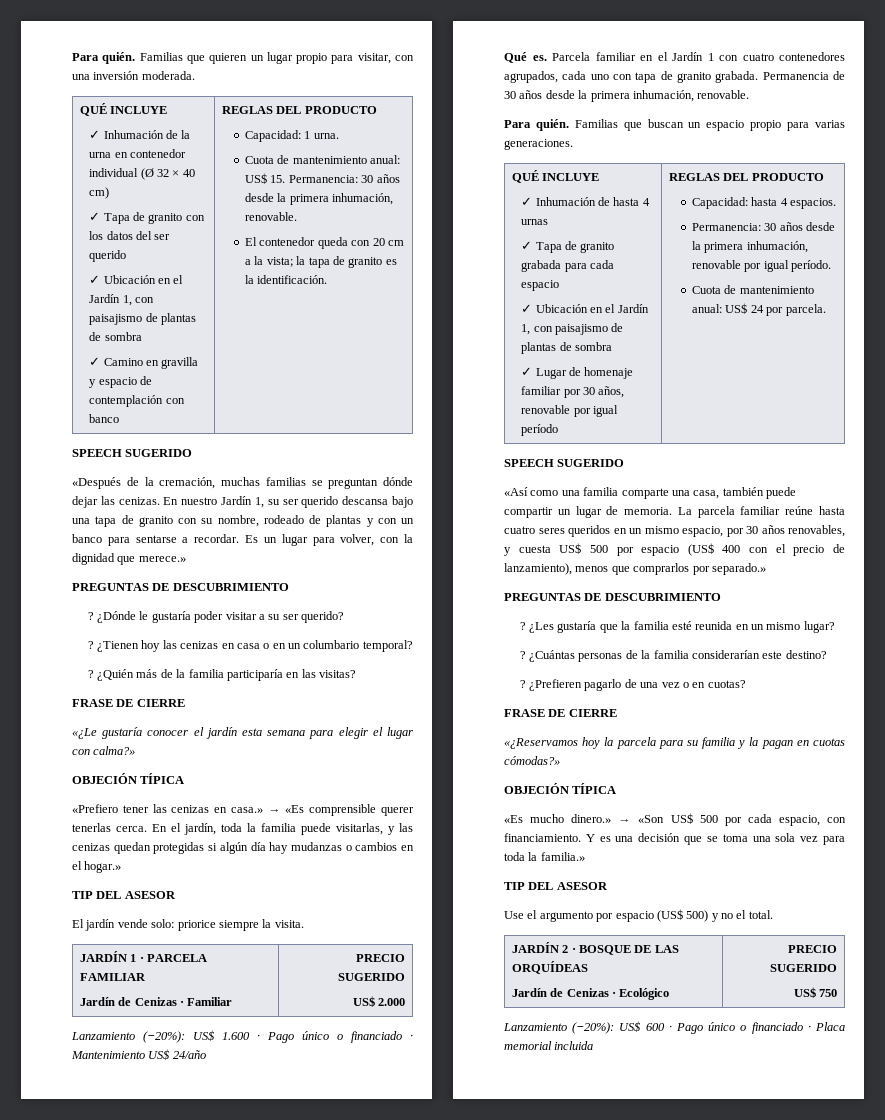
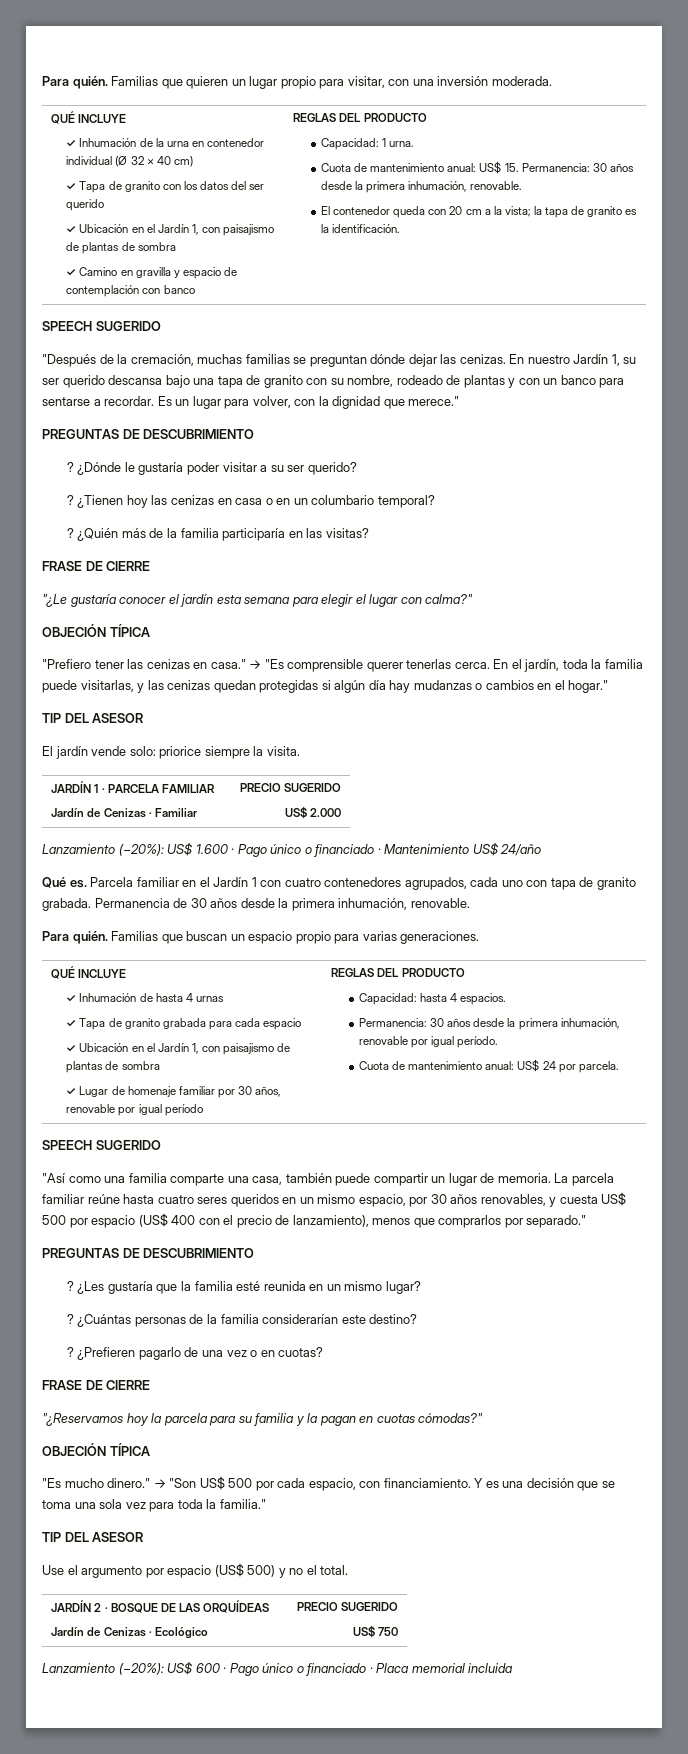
- «Después de la cremación, muchas familias se preguntan dónde dejar las cenizas.
+ "Después de la cremación, muchas familias se preguntan dónde dejar las cenizas.
- Es un lugar para volver, con la dignidad que merece.»
+ Es un lugar para volver, con la dignidad que merece."
- «¿Le gustaría conocer el jardín esta semana para elegir el lugar con calma?»
+ "¿Le gustaría conocer el jardín esta semana para elegir el lugar con calma?"
  OBJECIÓN TÍPICA
- «Prefiero tener las cenizas en casa.» → «Es comprensible querer tenerlas cerca.
+ "Prefiero tener las cenizas en casa." → "Es comprensible querer tenerlas cerca.
- En el jardín, toda la familia puede visitarlas, y las cenizas quedan protegidas si algún día hay mudanzas o cambios en el hogar.»
+ En el jardín, toda la familia puede visitarlas, y las cenizas quedan protegidas si algún día hay mudanzas o cambios en el hogar."
- «Así como una familia comparte una casa, también puede compartir un lugar de memoria.
+ "Así como una familia comparte una casa, también puede compartir un lugar de memoria.
- La parcela familiar reúne hasta cuatro seres queridos en un mismo espacio, por 30 años renovables, y cuesta US$ 500 por espacio (US$ 400 con el precio de lanzamiento), menos que comprarlos por separado.»
+ La parcela familiar reúne hasta cuatro seres queridos en un mismo espacio, por 30 años renovables, y cuesta US$ 500 por espacio (US$ 400 con el precio de lanzamiento), menos que comprarlos por separado."
- «¿Reservamos hoy la parcela para su familia y la pagan en cuotas cómodas?»
+ "¿Reservamos hoy la parcela para su familia y la pagan en cuotas cómodas?"
  OBJECIÓN TÍPICA
- «Es mucho dinero.» → «Son US$ 500 por cada espacio, con financiamiento.
+ "Es mucho dinero." → "Son US$ 500 por cada espacio, con financiamiento.
- Y es una decisión que se toma una sola vez para toda la familia.»
+ Y es una decisión que se toma una sola vez para toda la familia."

